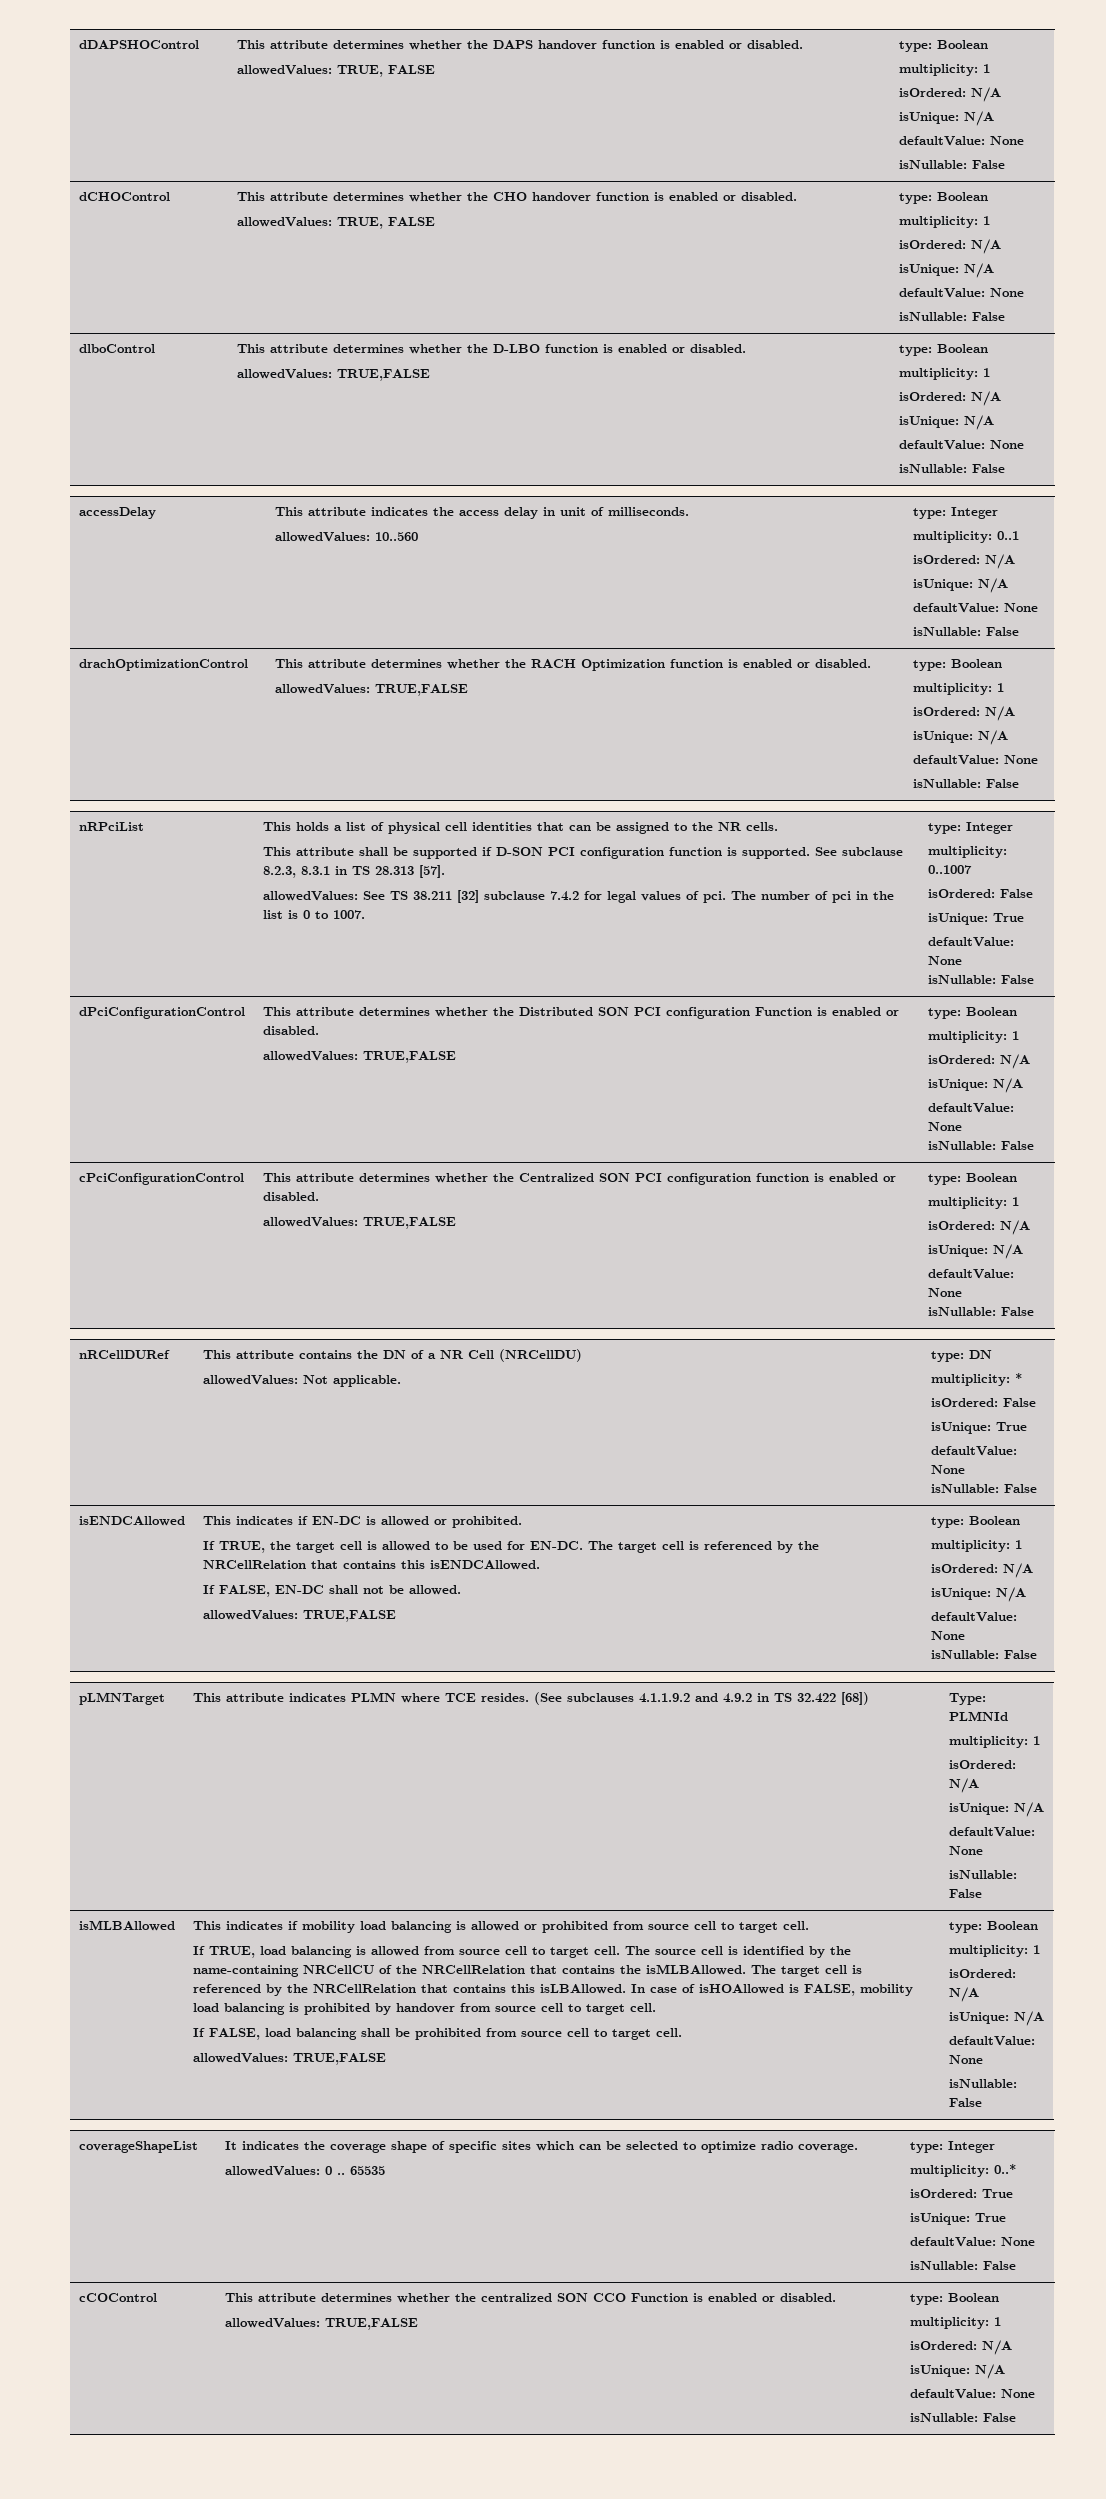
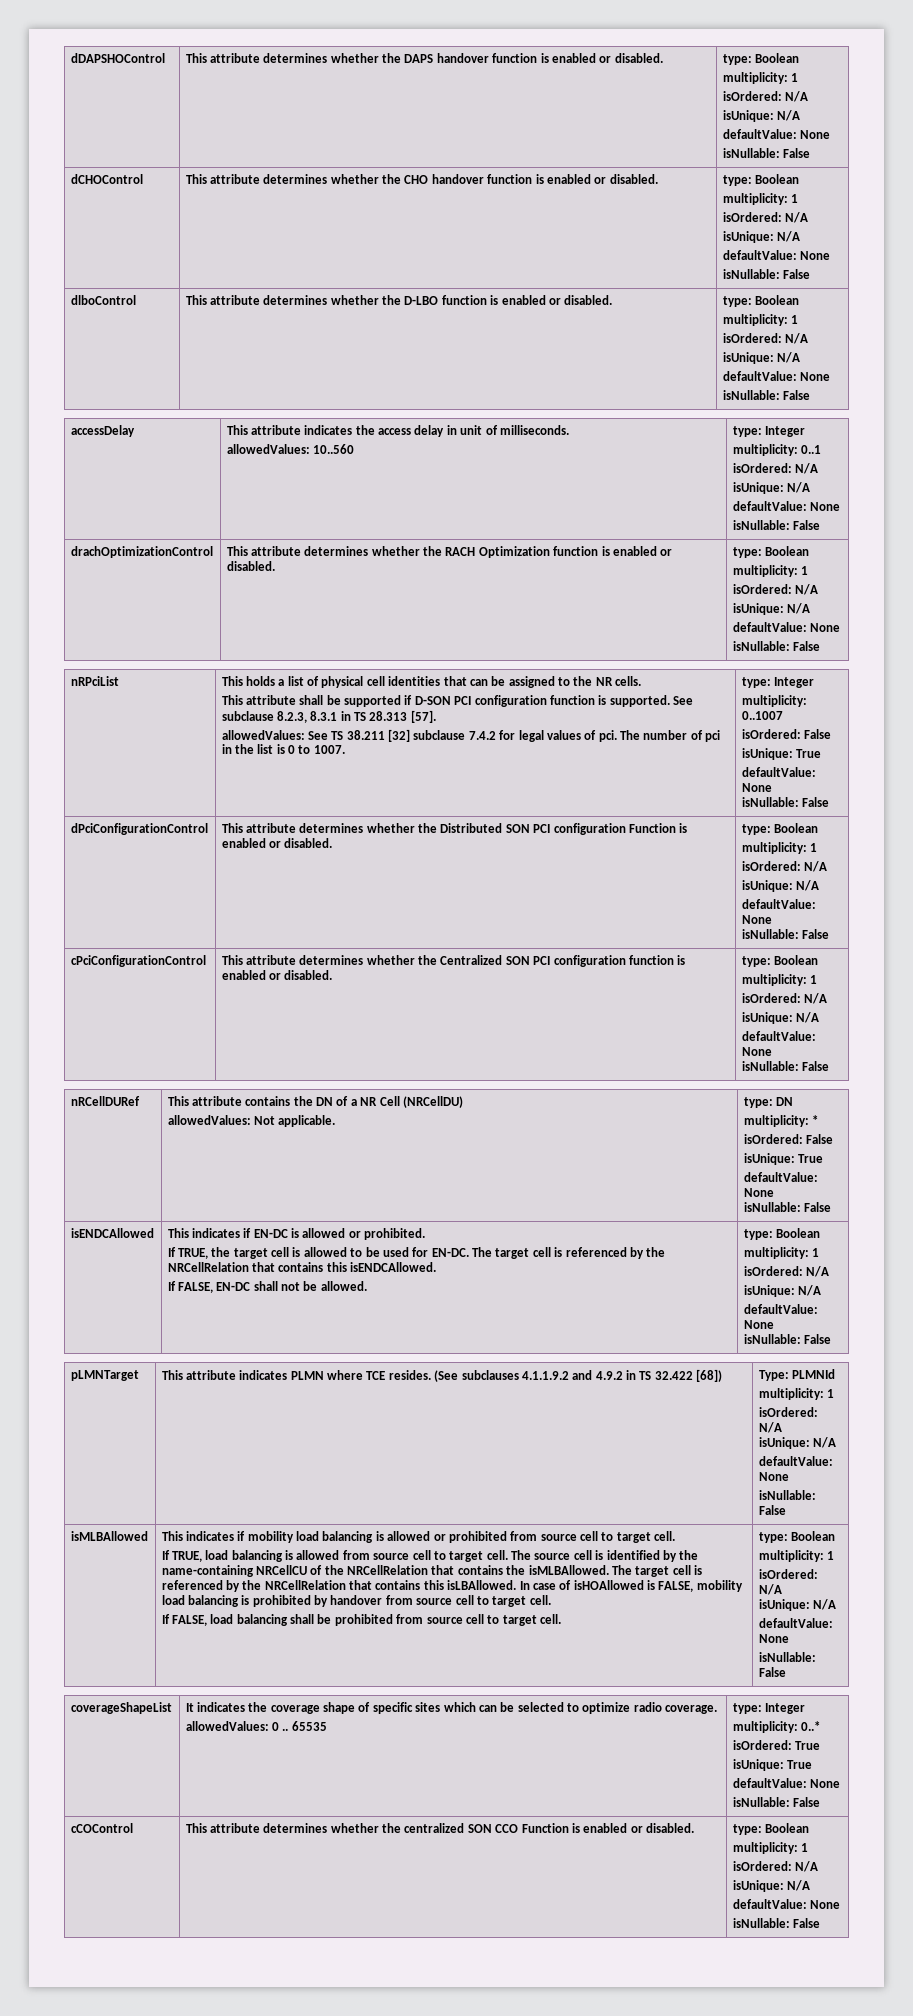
- dDAPSHOControl | This attribute determines whether the DAPS handover function is enabled or disabled.
- allowedValues: TRUE, FALSE | type: Boolean
+ dDAPSHOControl | This attribute determines whether the DAPS handover function is enabled or disabled. | type: Boolean
- dCHOControl | This attribute determines whether the CHO handover function is enabled or disabled.
- allowedValues: TRUE, FALSE | type: Boolean
+ dCHOControl | This attribute determines whether the CHO handover function is enabled or disabled. | type: Boolean
- dlboControl | This attribute determines whether the D-LBO function is enabled or disabled.
- allowedValues: TRUE,FALSE | type: Boolean
+ dlboControl | This attribute determines whether the D-LBO function is enabled or disabled. | type: Boolean
- drachOptimizationControl | This attribute determines whether the RACH Optimization function is enabled or disabled.
- allowedValues: TRUE,FALSE | type: Boolean
+ drachOptimizationControl | This attribute determines whether the RACH Optimization function is enabled or disabled. | type: Boolean
- dPciConfigurationControl | This attribute determines whether the Distributed SON PCI configuration Function is enabled or disabled.
- allowedValues: TRUE,FALSE | type: Boolean
+ dPciConfigurationControl | This attribute determines whether the Distributed SON PCI configuration Function is enabled or disabled. | type: Boolean
- cPciConfigurationControl | This attribute determines whether the Centralized SON PCI configuration function is enabled or disabled.
- allowedValues: TRUE,FALSE | type: Boolean
+ cPciConfigurationControl | This attribute determines whether the Centralized SON PCI configuration function is enabled or disabled. | type: Boolean
  If FALSE, EN-DC shall not be allowed.
- allowedValues: TRUE,FALSE
  If FALSE, load balancing shall be prohibited from source cell to target cell.
- allowedValues: TRUE,FALSE
- cCOControl | This attribute determines whether the centralized SON CCO Function is enabled or disabled.
- allowedValues: TRUE,FALSE | type: Boolean
+ cCOControl | This attribute determines whether the centralized SON CCO Function is enabled or disabled. | type: Boolean

